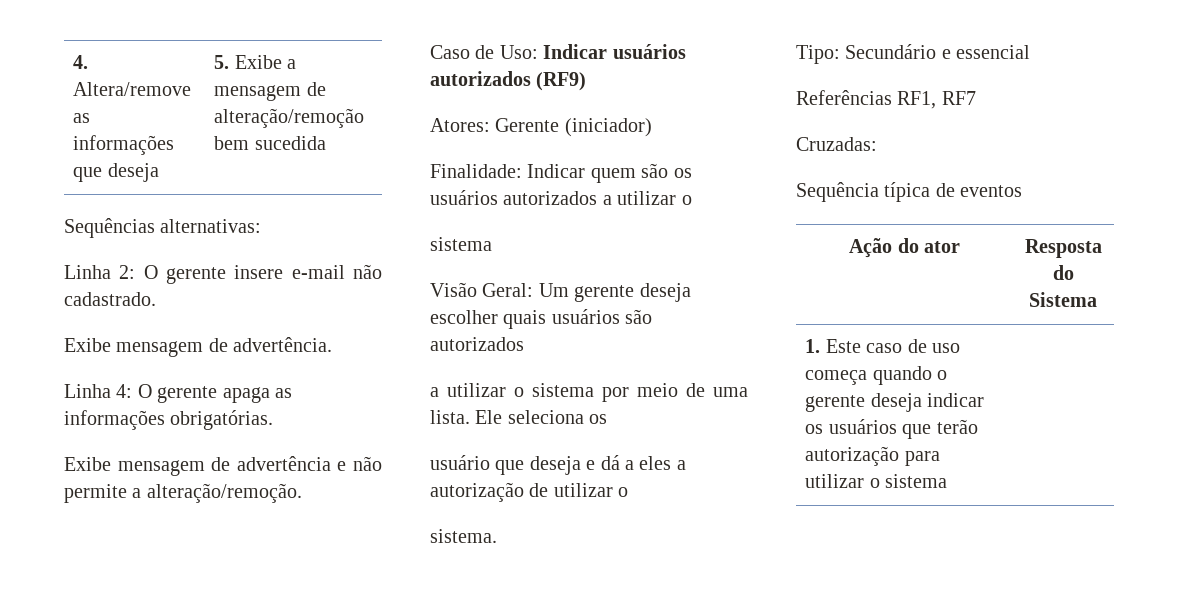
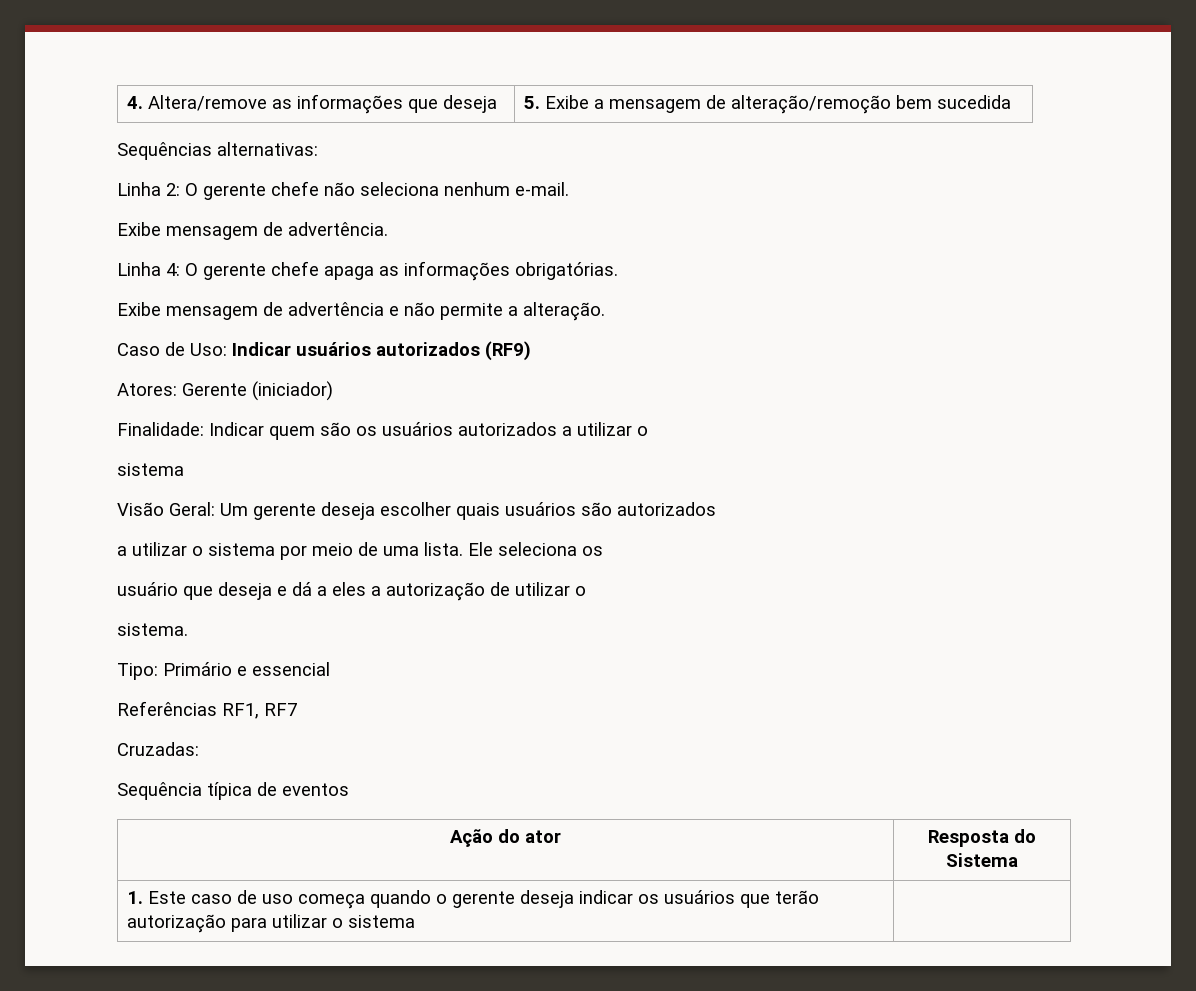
- Linha 2: O gerente insere e-mail não cadastrado.
+ Linha 2: O gerente chefe não seleciona nenhum e-mail.
- Linha 4: O gerente apaga as informações obrigatórias.
+ Linha 4: O gerente chefe apaga as informações obrigatórias.
- Exibe mensagem de advertência e não permite a alteração/remoção.
+ Exibe mensagem de advertência e não permite a alteração.
- Tipo: Secundário e essencial
+ Tipo: Primário e essencial

